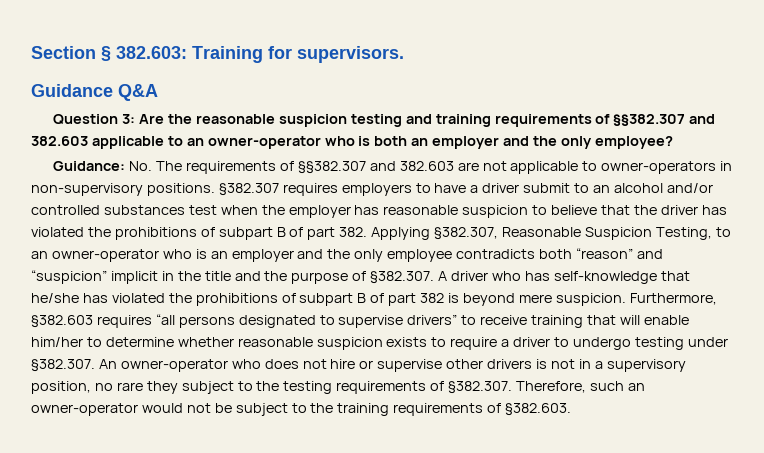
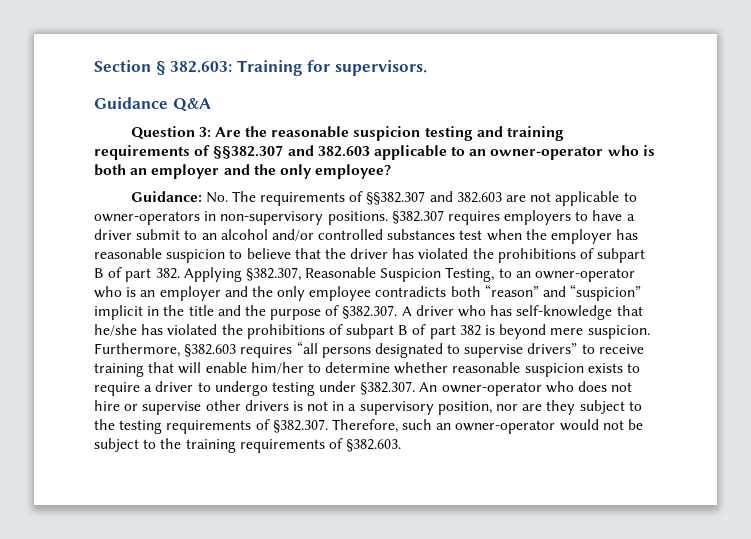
- Furthermore, §382.603 requires “all persons designated to supervise drivers” to receive training that will enable him/her to determine whether reasonable suspicion exists to require a driver to undergo testing under §382.307. An owner-operator who does not hire or supervise other drivers is not in a supervisory position, no rare they subject to the testing requirements of §382.307. Therefore, such an owner-operator would not be subject to the training requirements of §382.603.
+ Furthermore, §382.603 requires “all persons designated to supervise drivers” to receive training that will enable him/her to determine whether reasonable suspicion exists to require a driver to undergo testing under §382.307. An owner-operator who does not hire or supervise other drivers is not in a supervisory position, nor are they subject to the testing requirements of §382.307. Therefore, such an owner-operator would not be subject to the training requirements of §382.603.

